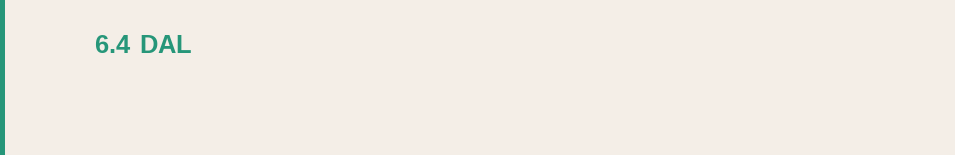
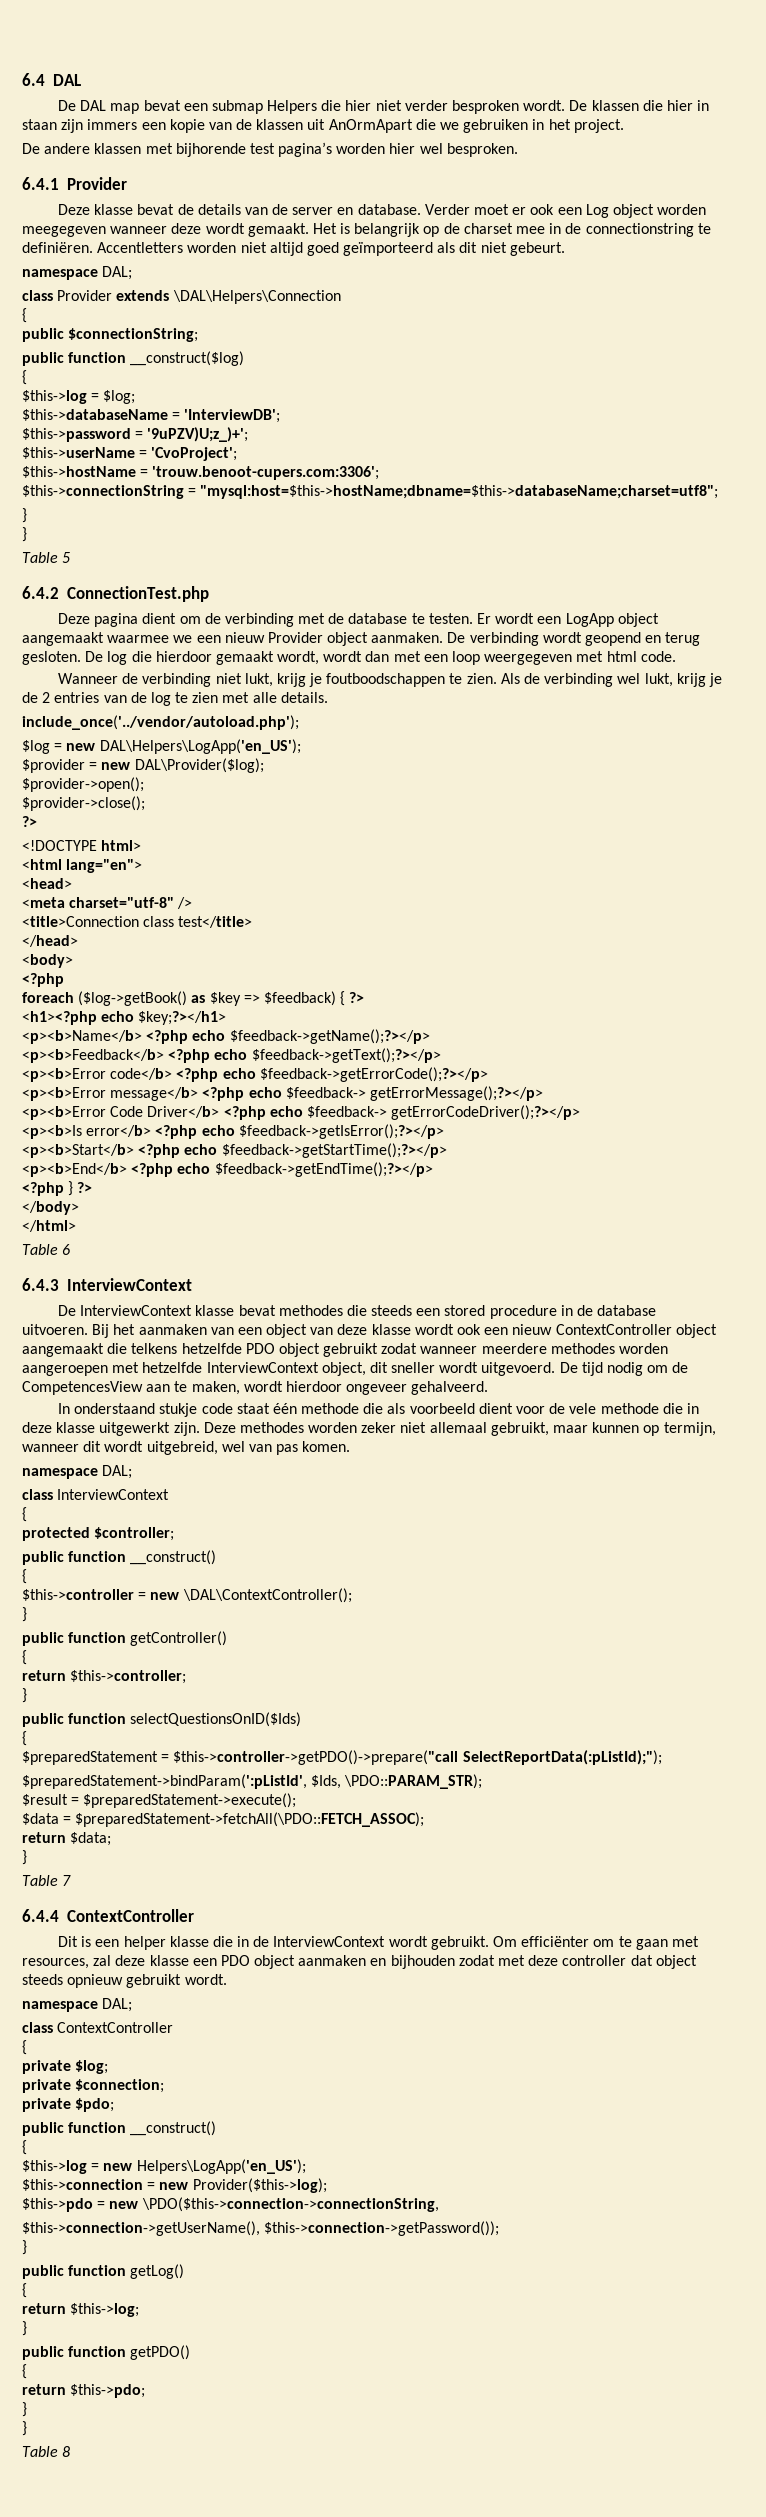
+ De DAL map bevat een submap Helpers die hier niet verder besproken wordt. De klassen die hier in staan zijn immers een kopie van de klassen uit AnOrmApart die we gebruiken in het project.
+ De andere klassen met bijhorende test pagina’s worden hier wel besproken.
+ 6.4.1 Provider
+ Deze klasse bevat de details van de server en database. Verder moet er ook een Log object worden meegegeven wanneer deze wordt gemaakt. Het is belangrijk op de charset mee in de connectionstring te definiëren. Accentletters worden niet altijd goed geïmporteerd als dit niet gebeurt.
+ namespace DAL;
+ class Provider extends \DAL\Helpers\Connection
+ {
+ public $connectionString;
+ public function __construct($log)
+ {
+ $this->log = $log;
+ $this->databaseName = 'InterviewDB';
+ $this->password = '9uPZV)U;z_)+';
+ $this->userName = 'CvoProject';
+ $this->hostName = 'trouw.benoot-cupers.com:3306';
+ $this->connectionString = "mysql:host=$this->hostName;dbname=$this->databaseName;charset=utf8";
+ }
+ }
+ Table 5
+ 6.4.2 ConnectionTest.php
+ Deze pagina dient om de verbinding met de database te testen. Er wordt een LogApp object aangemaakt waarmee we een nieuw Provider object aanmaken. De verbinding wordt geopend en terug gesloten. De log die hierdoor gemaakt wordt, wordt dan met een loop weergegeven met html code.
+ Wanneer de verbinding niet lukt, krijg je foutboodschappen te zien. Als de verbinding wel lukt, krijg je de 2 entries van de log te zien met alle details.
+ include_once('../vendor/autoload.php');
+ $log = new DAL\Helpers\LogApp('en_US');
+ $provider = new DAL\Provider($log);
+ $provider->open();
+ $provider->close();
+ ?>
+ <!DOCTYPE html>
+ <html lang="en">
+ <head>
+ <meta charset="utf-8" />
+ <title>Connection class test</title>
+ </head>
+ <body>
+ <?php
+ foreach ($log->getBook() as $key => $feedback) { ?>
+ <h1><?php echo $key;?></h1>
+ <p><b>Name</b> <?php echo $feedback->getName();?></p>
+ <p><b>Feedback</b> <?php echo $feedback->getText();?></p>
+ <p><b>Error code</b> <?php echo $feedback->getErrorCode();?></p>
+ <p><b>Error message</b> <?php echo $feedback-> getErrorMessage();?></p>
+ <p><b>Error Code Driver</b> <?php echo $feedback-> getErrorCodeDriver();?></p>
+ <p><b>Is error</b> <?php echo $feedback->getIsError();?></p>
+ <p><b>Start</b> <?php echo $feedback->getStartTime();?></p>
+ <p><b>End</b> <?php echo $feedback->getEndTime();?></p>
+ <?php } ?>
+ </body>
+ </html>
+ Table 6
+ 6.4.3 InterviewContext
+ De InterviewContext klasse bevat methodes die steeds een stored procedure in de database uitvoeren. Bij het aanmaken van een object van deze klasse wordt ook een nieuw ContextController object aangemaakt die telkens hetzelfde PDO object gebruikt zodat wanneer meerdere methodes worden aangeroepen met hetzelfde InterviewContext object, dit sneller wordt uitgevoerd. De tijd nodig om de CompetencesView aan te maken, wordt hierdoor ongeveer gehalveerd.
+ In onderstaand stukje code staat één methode die als voorbeeld dient voor de vele methode die in deze klasse uitgewerkt zijn. Deze methodes worden zeker niet allemaal gebruikt, maar kunnen op termijn, wanneer dit wordt uitgebreid, wel van pas komen.
+ namespace DAL;
+ class InterviewContext
+ {
+ protected $controller;
+ public function __construct()
+ {
+ $this->controller = new \DAL\ContextController();
+ }
+ public function getController()
+ {
+ return $this->controller;
+ }
+ public function selectQuestionsOnID($Ids)
+ {
+ $preparedStatement = $this->controller->getPDO()->prepare("call SelectReportData(:pListId);");
+ $preparedStatement->bindParam(':pListId', $Ids, \PDO::PARAM_STR);
+ $result = $preparedStatement->execute();
+ $data = $preparedStatement->fetchAll(\PDO::FETCH_ASSOC);
+ return $data;
+ }
+ Table 7
+ 6.4.4 ContextController
+ Dit is een helper klasse die in de InterviewContext wordt gebruikt. Om efficiënter om te gaan met resources, zal deze klasse een PDO object aanmaken en bijhouden zodat met deze controller dat object steeds opnieuw gebruikt wordt.
+ namespace DAL;
+ class ContextController
+ {
+ private $log;
+ private $connection;
+ private $pdo;
+ public function __construct()
+ {
+ $this->log = new Helpers\LogApp('en_US');
+ $this->connection = new Provider($this->log);
+ $this->pdo = new \PDO($this->connection->connectionString,
+ $this->connection->getUserName(), $this->connection->getPassword());
+ }
+ public function getLog()
+ {
+ return $this->log;
+ }
+ public function getPDO()
+ {
+ return $this->pdo;
+ }
+ }
+ Table 8

